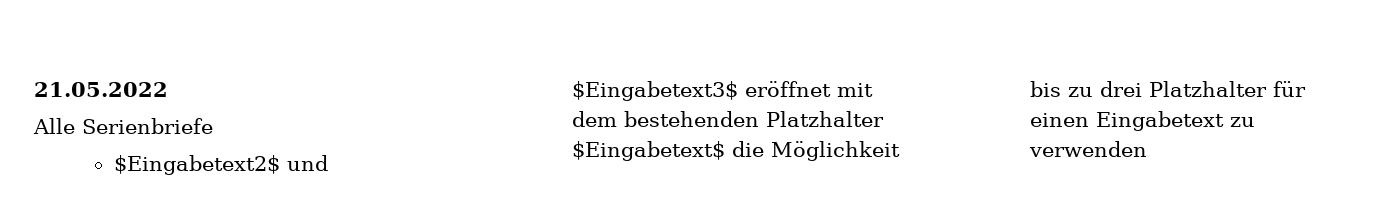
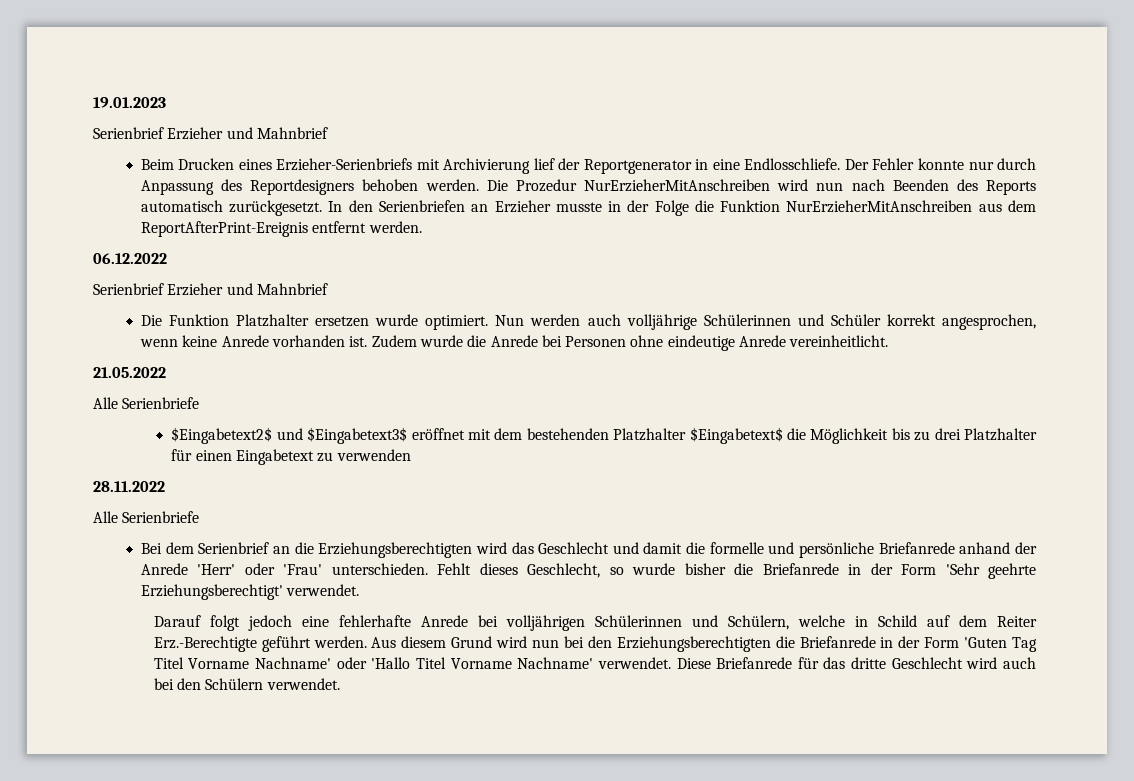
+ 19.01.2023
+ Serienbrief Erzieher und Mahnbrief
+ Beim Drucken eines Erzieher-Serienbriefs mit Archivierung lief der Reportgenerator in eine Endlosschliefe. Der Fehler konnte nur durch Anpassung des Reportdesigners behoben werden. Die Prozedur NurErzieherMitAnschreiben wird nun nach Beenden des Reports automatisch zurückgesetzt. In den Serienbriefen an Erzieher musste in der Folge die Funktion NurErzieherMitAnschreiben aus dem ReportAfterPrint-Ereignis entfernt werden.
+ 06.12.2022
+ Serienbrief Erzieher und Mahnbrief
+ Die Funktion Platzhalter ersetzen wurde optimiert. Nun werden auch volljährige Schülerinnen und Schüler korrekt angesprochen, wenn keine Anrede vorhanden ist. Zudem wurde die Anrede bei Personen ohne eindeutige Anrede vereinheitlicht.
+ 28.11.2022
+ Alle Serienbriefe
+ Bei dem Serienbrief an die Erziehungsberechtigten wird das Geschlecht und damit die formelle und persönliche Briefanrede anhand der Anrede 'Herr' oder 'Frau' unterschieden. Fehlt dieses Geschlecht, so wurde bisher die Briefanrede in der Form 'Sehr geehrte Erziehungsberechtigt' verwendet.
+ Darauf folgt jedoch eine fehlerhafte Anrede bei volljährigen Schülerinnen und Schülern, welche in Schild auf dem Reiter Erz.-Berechtigte geführt werden. Aus diesem Grund wird nun bei den Erziehungsberechtigten die Briefanrede in der Form 'Guten Tag Titel Vorname Nachname' oder 'Hallo Titel Vorname Nachname' verwendet. Diese Briefanrede für das dritte Geschlecht wird auch bei den Schülern verwendet.

